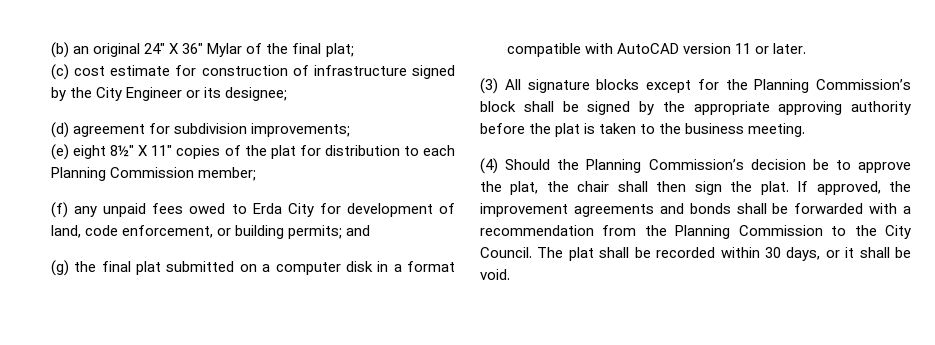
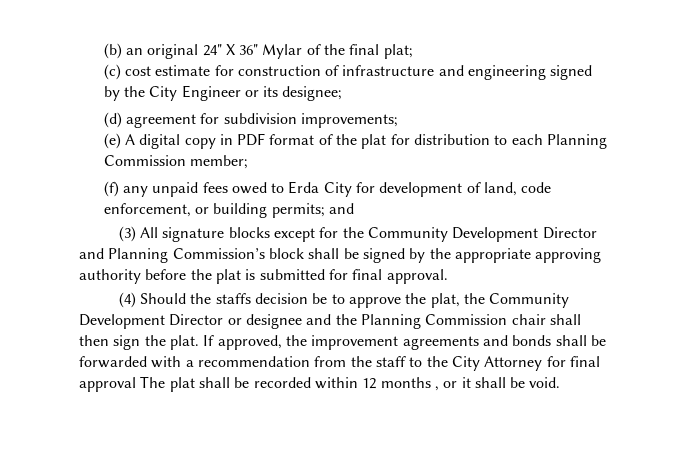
- (c) cost estimate for construction of infrastructure signed by the City Engineer or its designee;
+ (c) cost estimate for construction of infrastructure and engineering signed by the City Engineer or its designee;
- (e) eight 8½" X 11" copies of the plat for distribution to each Planning Commission member;
+ (e) A digital copy in PDF format of the plat for distribution to each Planning Commission member;
- (g) the final plat submitted on a computer disk in a format compatible with AutoCAD version 11 or later.
- (3) All signature blocks except for the Planning Commission’s block shall be signed by the appropriate approving authority before the plat is taken to the business meeting.
+ (3) All signature blocks except for the Community Development Director and Planning Commission’s block shall be signed by the appropriate approving authority before the plat is submitted for final approval.
- (4) Should the Planning Commission’s decision be to approve the plat, the chair shall then sign the plat.
+ (4) Should the staffs decision be to approve the plat, the Community Development Director or designee and the Planning Commission chair shall then sign the plat.
- If approved, the improvement agreements and bonds shall be forwarded with a recommendation from the Planning Commission to the City Council. The plat shall be recorded within 30 days, or it shall be void.
+ If approved, the improvement agreements and bonds shall be forwarded with a recommendation from the staff to the City Attorney for final approval The plat shall be recorded within 12 months , or it shall be void.

